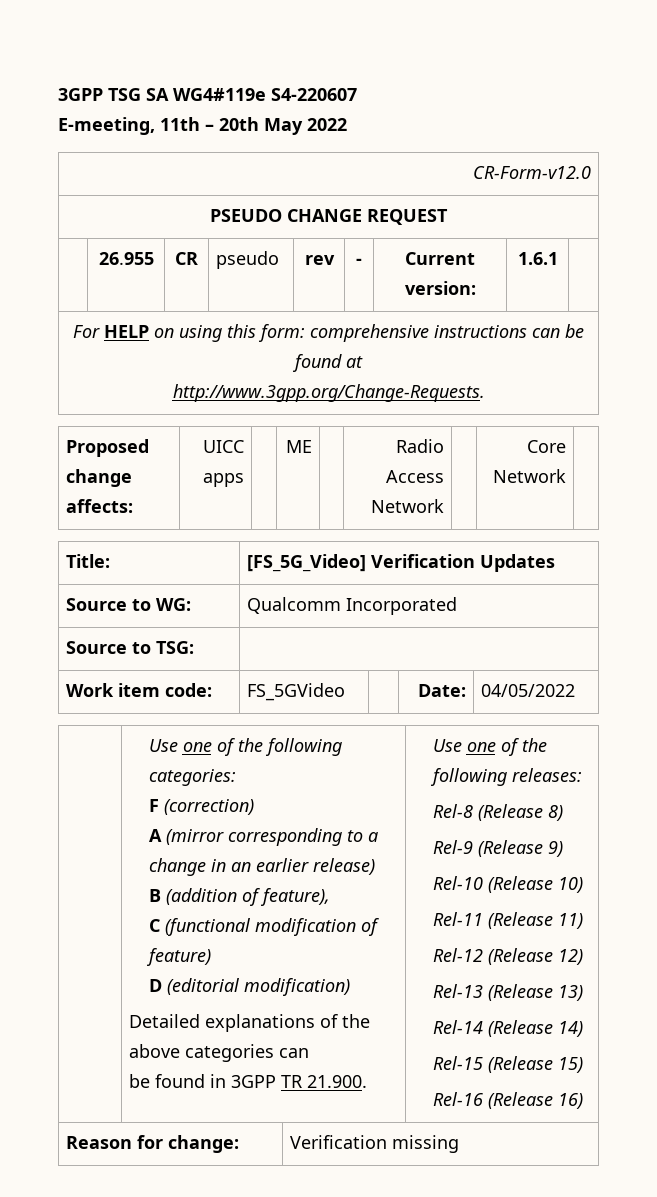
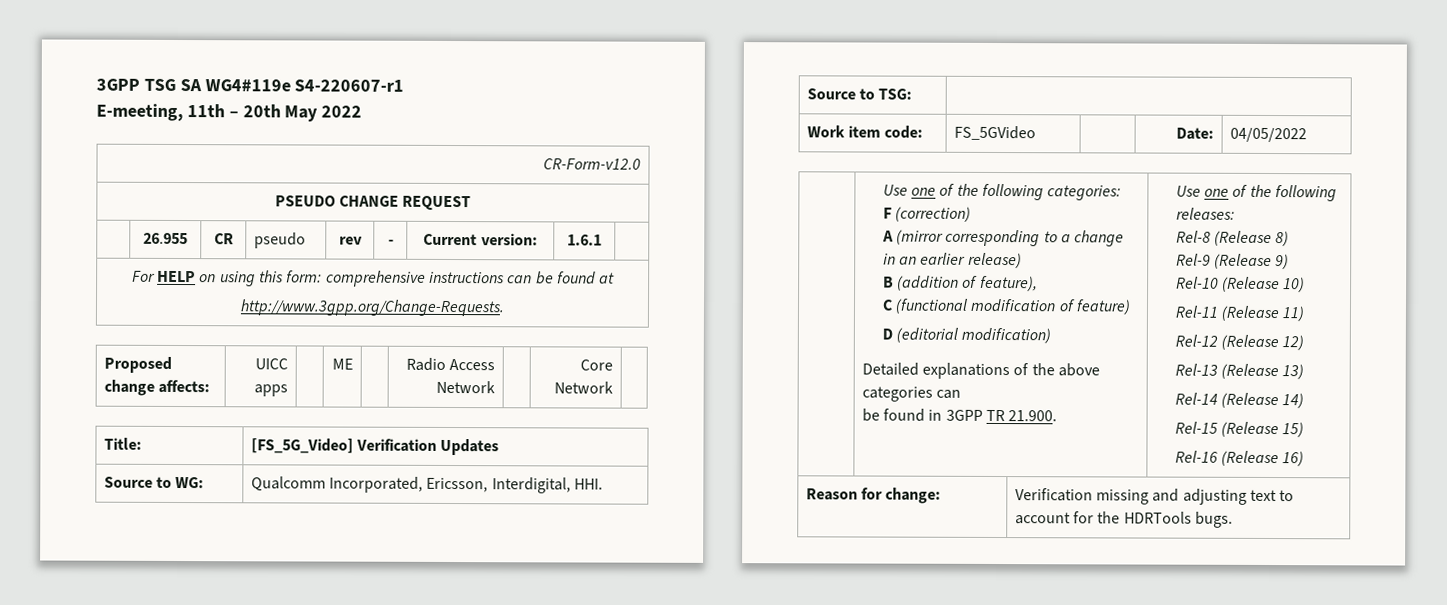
- 3GPP TSG SA WG4#119e S4-220607
+ 3GPP TSG SA WG4#119e S4-220607-r1
- Source to WG: | Qualcomm Incorporated
+ Source to WG: | Qualcomm Incorporated, Ericsson, Interdigital, HHI.
- Reason for change: | Verification missing
+ Reason for change: | Verification missing and adjusting text to account for the HDRTools bugs.

